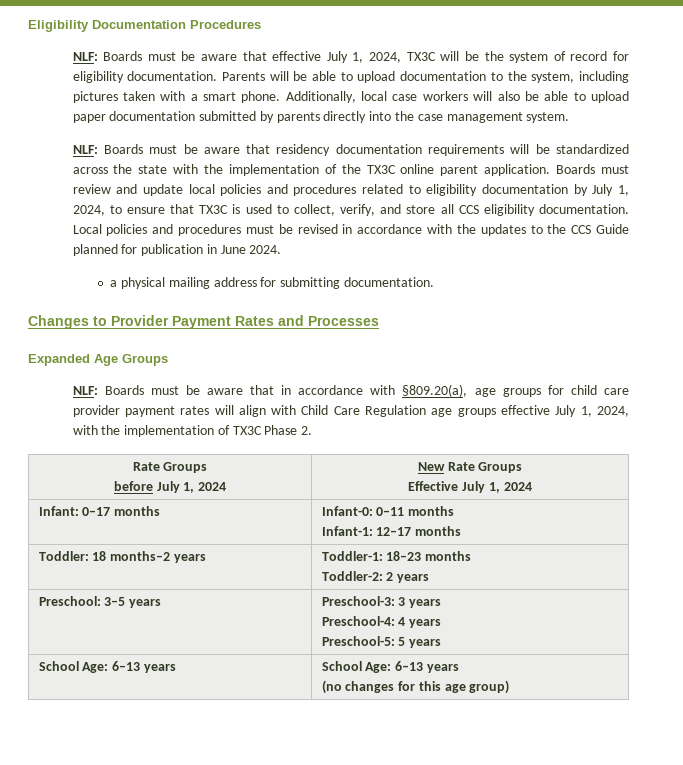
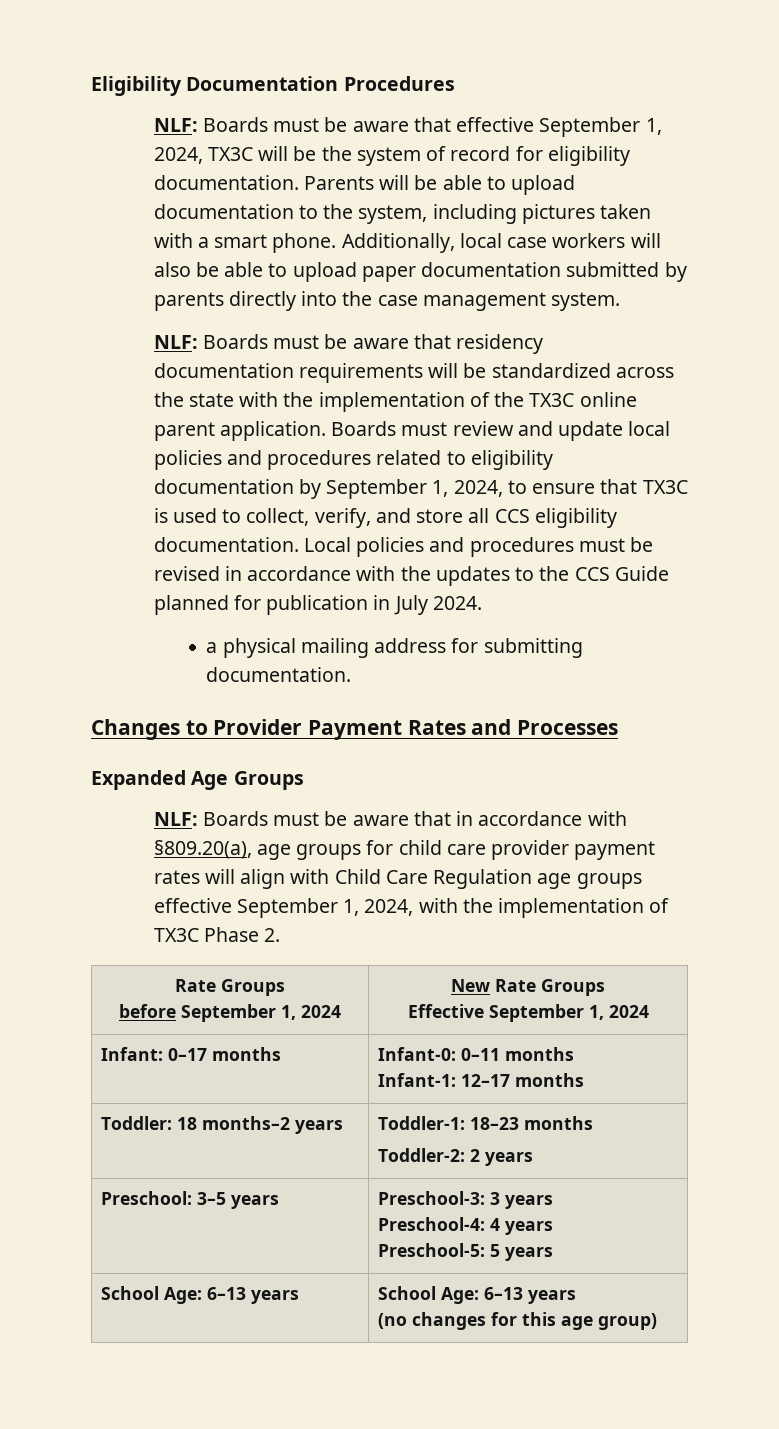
- NLF: Boards must be aware that effective July 1, 2024, TX3C will be the system of record for eligibility documentation.
+ NLF: Boards must be aware that effective September 1, 2024, TX3C will be the system of record for eligibility documentation.
- Boards must review and update local policies and procedures related to eligibility documentation by July 1, 2024, to ensure that TX3C is used to collect, verify, and store all CCS eligibility documentation.
+ Boards must review and update local policies and procedures related to eligibility documentation by September 1, 2024, to ensure that TX3C is used to collect, verify, and store all CCS eligibility documentation.
- Local policies and procedures must be revised in accordance with the updates to the CCS Guide planned for publication in June 2024.
+ Local policies and procedures must be revised in accordance with the updates to the CCS Guide planned for publication in July 2024.
- NLF: Boards must be aware that in accordance with §809.20(a), age groups for child care provider payment rates will align with Child Care Regulation age groups effective July 1, 2024, with the implementation of TX3C Phase 2.
+ NLF: Boards must be aware that in accordance with §809.20(a), age groups for child care provider payment rates will align with Child Care Regulation age groups effective September 1, 2024, with the implementation of TX3C Phase 2.
  Rate Groups
- before July 1, 2024 | New Rate Groups
- Effective July 1, 2024
+ before September 1, 2024 | New Rate Groups
+ Effective September 1, 2024

